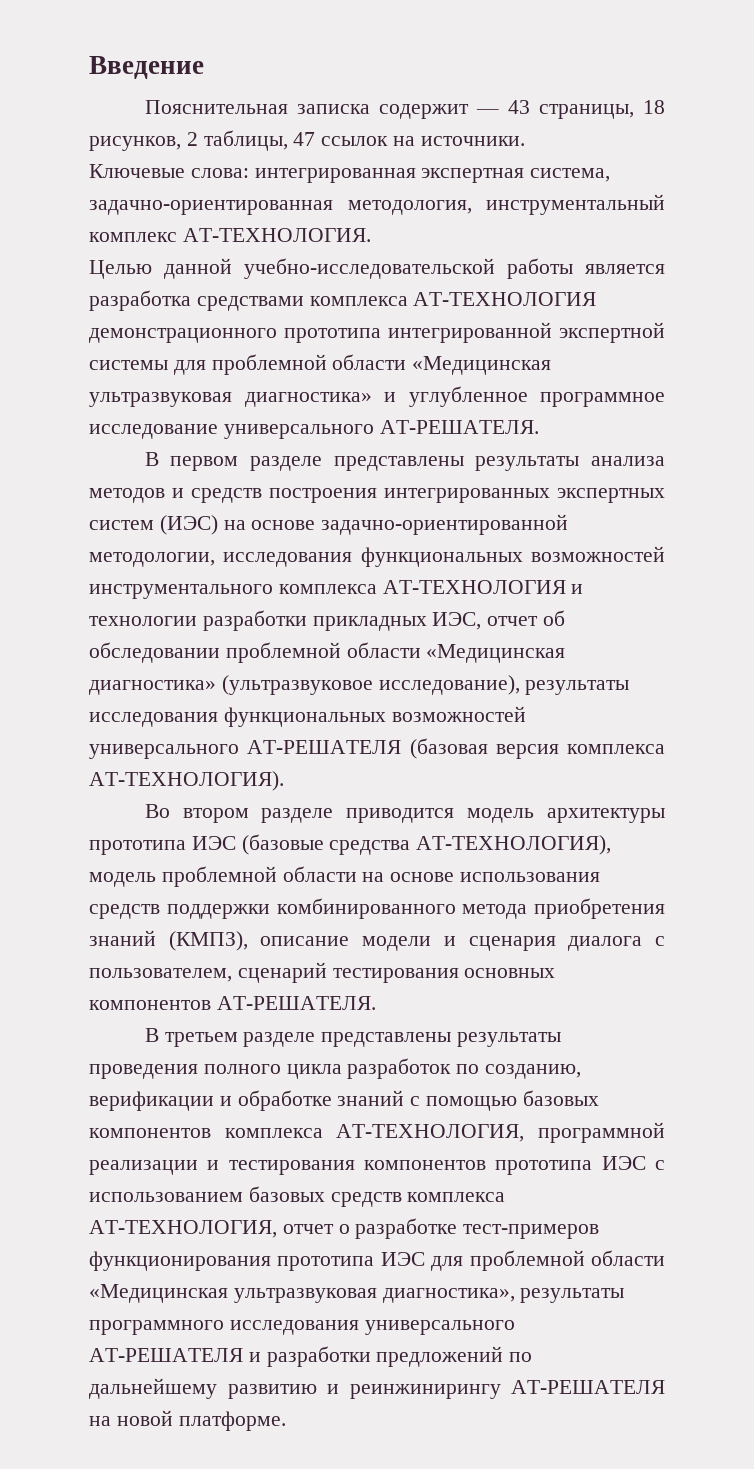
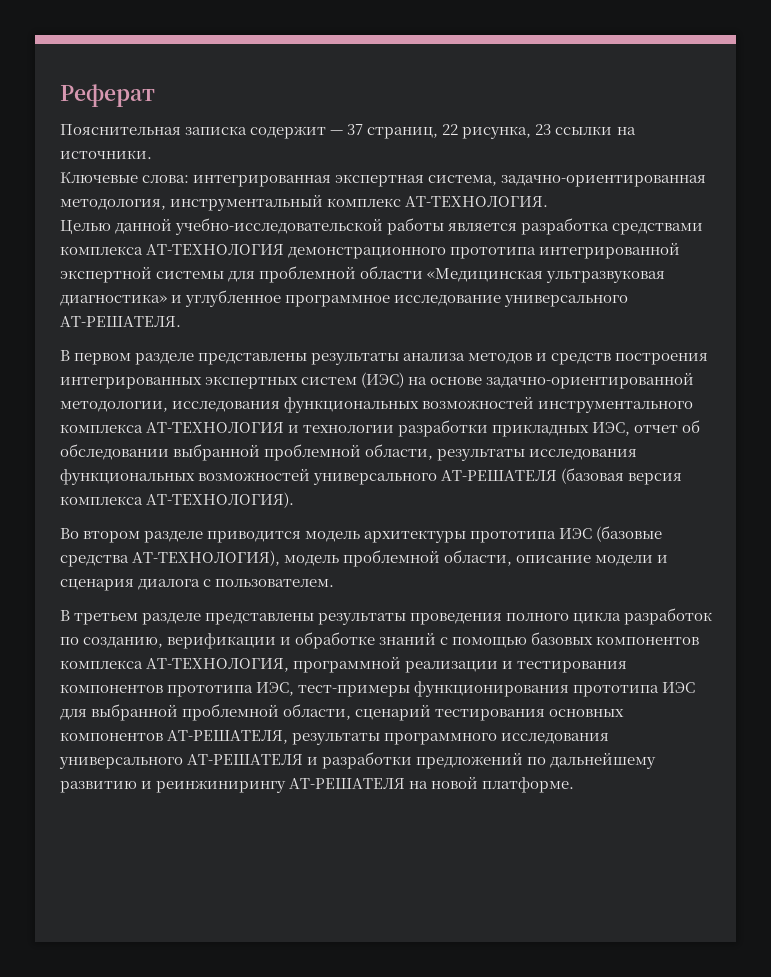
- Введение
+ Реферат
- Пояснительная записка содержит — 43 страницы, 18 рисунков, 2 таблицы, 47 ссылок на источники.
+ Пояснительная записка содержит — 37 страниц, 22 рисунка, 23 ссылки на источники.
- В первом разделе представлены результаты анализа методов и средств построения интегрированных экспертных систем (ИЭС) на основе задачно-ориентированной методологии, исследования функциональных возможностей инструментального комплекса АТ-ТЕХНОЛОГИЯ и технологии разработки прикладных ИЭС, отчет об обследовании проблемной области «Медицинская диагностика» (ультразвуковое исследование), результаты исследования функциональных возможностей универсального АТ-РЕШАТЕЛЯ (базовая версия комплекса АТ-ТЕХНОЛОГИЯ).
+ В первом разделе представлены результаты анализа методов и средств построения интегрированных экспертных систем (ИЭС) на основе задачно-ориентированной методологии, исследования функциональных возможностей инструментального комплекса АТ-ТЕХНОЛОГИЯ и технологии разработки прикладных ИЭС, отчет об обследовании выбранной проблемной области, результаты исследования функциональных возможностей универсального АТ-РЕШАТЕЛЯ (базовая версия комплекса АТ-ТЕХНОЛОГИЯ).
- Во втором разделе приводится модель архитектуры прототипа ИЭС (базовые средства АТ-ТЕХНОЛОГИЯ), модель проблемной области на основе использования средств поддержки комбинированного метода приобретения знаний (КМПЗ), описание модели и сценария диалога с пользователем, сценарий тестирования основных компонентов АТ-РЕШАТЕЛЯ.
+ Во втором разделе приводится модель архитектуры прототипа ИЭС (базовые средства АТ-ТЕХНОЛОГИЯ), модель проблемной области, описание модели и сценария диалога с пользователем.
- В третьем разделе представлены результаты проведения полного цикла разработок по созданию, верификации и обработке знаний с помощью базовых компонентов комплекса АТ-ТЕХНОЛОГИЯ, программной реализации и тестирования компонентов прототипа ИЭС с использованием базовых средств комплекса АТ-ТЕХНОЛОГИЯ, отчет о разработке тест-примеров функционирования прототипа ИЭС для проблемной области «Медицинская ультразвуковая диагностика», результаты программного исследования универсального АТ-РЕШАТЕЛЯ и разработки предложений по дальнейшему развитию и реинжинирингу АТ-РЕШАТЕЛЯ на новой платформе.
+ В третьем разделе представлены результаты проведения полного цикла разработок по созданию, верификации и обработке знаний с помощью базовых компонентов комплекса АТ-ТЕХНОЛОГИЯ, программной реализации и тестирования компонентов прототипа ИЭС, тест-примеры функционирования прототипа ИЭС для выбранной проблемной области, сценарий тестирования основных компонентов АТ-РЕШАТЕЛЯ, результаты программного исследования универсального АТ-РЕШАТЕЛЯ и разработки предложений по дальнейшему развитию и реинжинирингу АТ-РЕШАТЕЛЯ на новой платформе.

